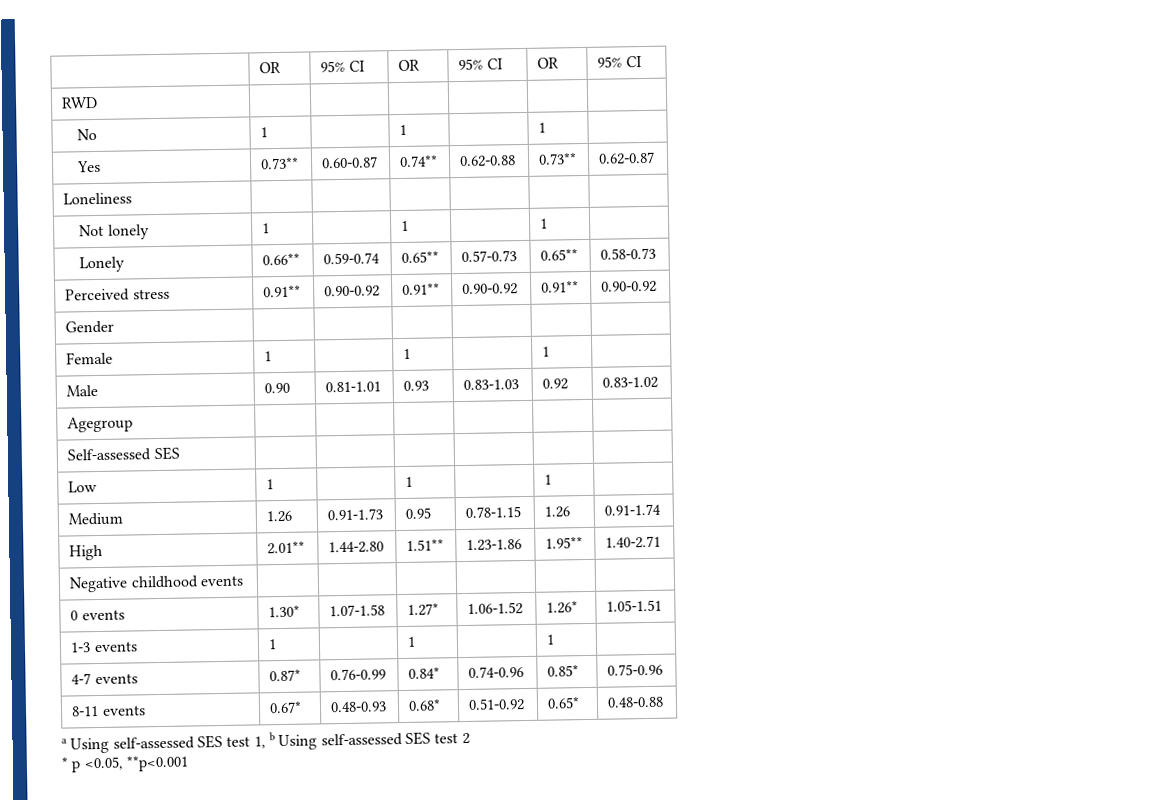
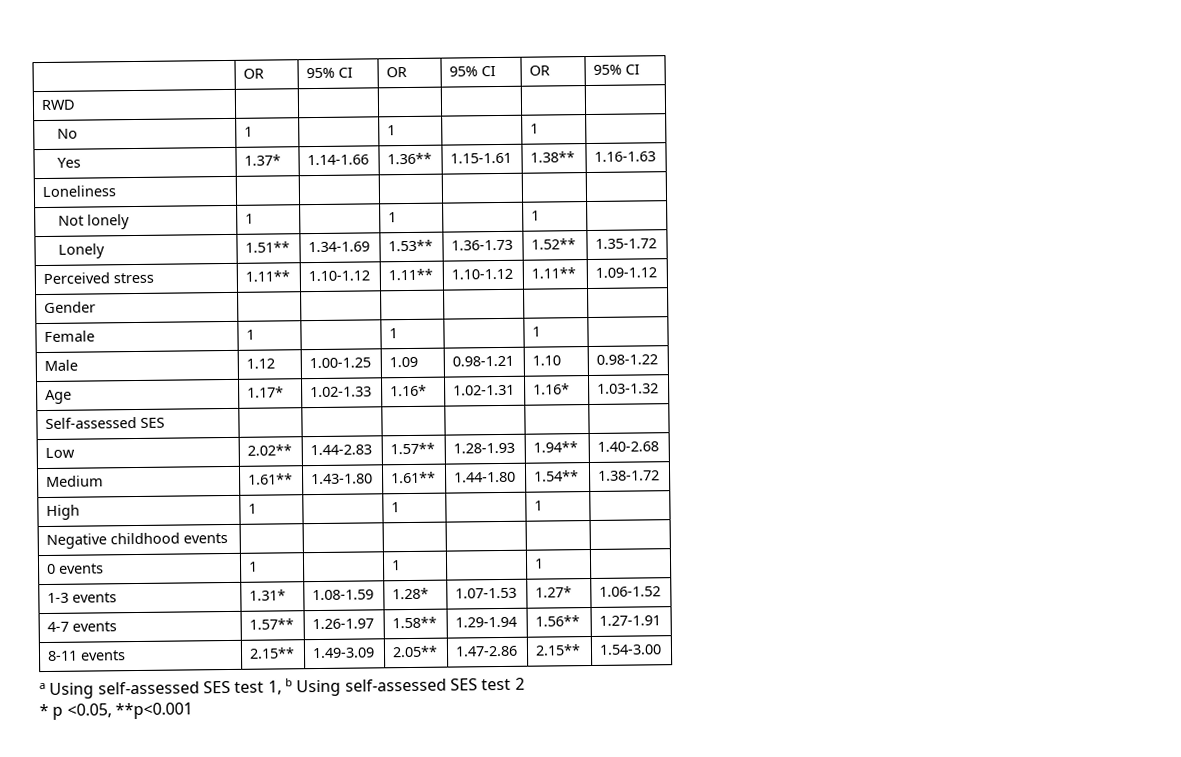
- Yes | 0.73** | 0.60-0.87 | 0.74** | 0.62-0.88 | 0.73** | 0.62-0.87
+ Yes | 1.37* | 1.14-1.66 | 1.36** | 1.15-1.61 | 1.38** | 1.16-1.63
- Lonely | 0.66** | 0.59-0.74 | 0.65** | 0.57-0.73 | 0.65** | 0.58-0.73
- Perceived stress | 0.91** | 0.90-0.92 | 0.91** | 0.90-0.92 | 0.91** | 0.90-0.92
+ Lonely | 1.51** | 1.34-1.69 | 1.53** | 1.36-1.73 | 1.52** | 1.35-1.72
+ Perceived stress | 1.11** | 1.10-1.12 | 1.11** | 1.10-1.12 | 1.11** | 1.09-1.12
- Male | 0.90 | 0.81-1.01 | 0.93 | 0.83-1.03 | 0.92 | 0.83-1.02
- Agegroup | | | | | |
+ Male | 1.12 | 1.00-1.25 | 1.09 | 0.98-1.21 | 1.10 | 0.98-1.22
+ Age | 1.17* | 1.02-1.33 | 1.16* | 1.02-1.31 | 1.16* | 1.03-1.32
  Self-assessed SES | | | | | |
- Low | 1 | | 1 | | 1 |
- Medium | 1.26 | 0.91-1.73 | 0.95 | 0.78-1.15 | 1.26 | 0.91-1.74
- High | 2.01** | 1.44-2.80 | 1.51** | 1.23-1.86 | 1.95** | 1.40-2.71
+ Low | 2.02** | 1.44-2.83 | 1.57** | 1.28-1.93 | 1.94** | 1.40-2.68
+ Medium | 1.61** | 1.43-1.80 | 1.61** | 1.44-1.80 | 1.54** | 1.38-1.72
+ High | 1 | | 1 | | 1 |
- 0 events | 1.30* | 1.07-1.58 | 1.27* | 1.06-1.52 | 1.26* | 1.05-1.51
- 1-3 events | 1 | | 1 | | 1 |
- 4-7 events | 0.87* | 0.76-0.99 | 0.84* | 0.74-0.96 | 0.85* | 0.75-0.96
- 8-11 events | 0.67* | 0.48-0.93 | 0.68* | 0.51-0.92 | 0.65* | 0.48-0.88
+ 0 events | 1 | | 1 | | 1 |
+ 1-3 events | 1.31* | 1.08-1.59 | 1.28* | 1.07-1.53 | 1.27* | 1.06-1.52
+ 4-7 events | 1.57** | 1.26-1.97 | 1.58** | 1.29-1.94 | 1.56** | 1.27-1.91
+ 8-11 events | 2.15** | 1.49-3.09 | 2.05** | 1.47-2.86 | 2.15** | 1.54-3.00

